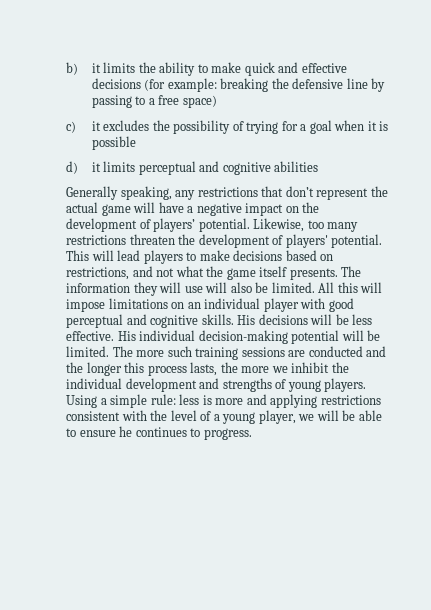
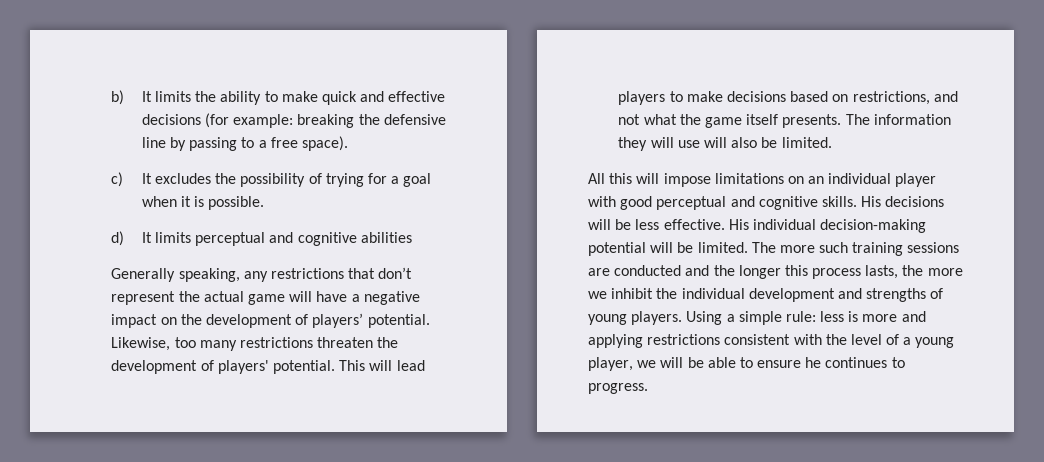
- b) it limits the ability to make quick and effective decisions (for example: breaking the defensive line by passing to a free space)
+ b) It limits the ability to make quick and effective decisions (for example: breaking the defensive line by passing to a free space).
- c) it excludes the possibility of trying for a goal when it is possible
+ c) It excludes the possibility of trying for a goal when it is possible.
- d) it limits perceptual and cognitive abilities
+ d) It limits perceptual and cognitive abilities
- The information they will use will also be limited. All this will impose limitations on an individual player with good perceptual and cognitive skills.
+ The information they will use will also be limited.
+ All this will impose limitations on an individual player with good perceptual and cognitive skills.

